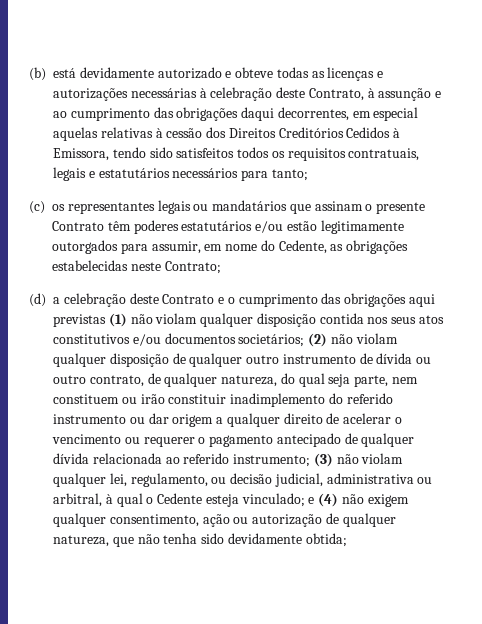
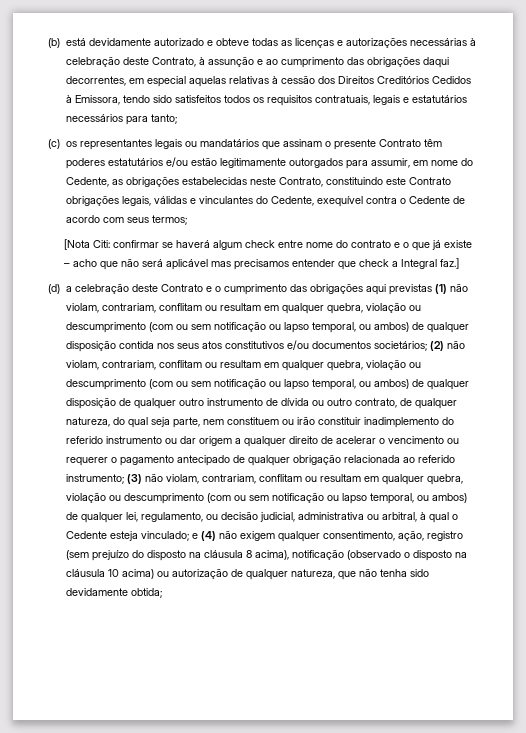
- (c) os representantes legais ou mandatários que assinam o presente Contrato têm poderes estatutários e/ou estão legitimamente outorgados para assumir, em nome do Cedente, as obrigações estabelecidas neste Contrato;
+ (c) os representantes legais ou mandatários que assinam o presente Contrato têm poderes estatutários e/ou estão legitimamente outorgados para assumir, em nome do Cedente, as obrigações estabelecidas neste Contrato, constituindo este Contrato obrigações legais, válidas e vinculantes do Cedente, exequível contra o Cedente de acordo com seus termos;
+ [Nota Citi: confirmar se haverá algum check entre nome do contrato e o que já existe – acho que não será aplicável mas precisamos entender que check a Integral faz.]
- (d) a celebração deste Contrato e o cumprimento das obrigações aqui previstas (1) não violam qualquer disposição contida nos seus atos constitutivos e/ou documentos societários;
+ (d) a celebração deste Contrato e o cumprimento das obrigações aqui previstas (1) não violam, contrariam, conflitam ou resultam em qualquer quebra, violação ou descumprimento (com ou sem notificação ou lapso temporal, ou ambos) de qualquer disposição contida nos seus atos constitutivos e/ou documentos societários;
- (2) não violam qualquer disposição de qualquer outro instrumento de dívida ou outro contrato, de qualquer natureza, do qual seja parte, nem constituem ou irão constituir inadimplemento do referido instrumento ou dar origem a qualquer direito de acelerar o vencimento ou requerer o pagamento antecipado de qualquer dívida relacionada ao referido instrumento;
+ (2) não violam, contrariam, conflitam ou resultam em qualquer quebra, violação ou descumprimento (com ou sem notificação ou lapso temporal, ou ambos) de qualquer disposição de qualquer outro instrumento de dívida ou outro contrato, de qualquer natureza, do qual seja parte, nem constituem ou irão constituir inadimplemento do referido instrumento ou dar origem a qualquer direito de acelerar o vencimento ou requerer o pagamento antecipado de qualquer obrigação relacionada ao referido instrumento;
- (3) não violam qualquer lei, regulamento, ou decisão judicial, administrativa ou arbitral, à qual o Cedente esteja vinculado;
+ (3) não violam, contrariam, conflitam ou resultam em qualquer quebra, violação ou descumprimento (com ou sem notificação ou lapso temporal, ou ambos) de qualquer lei, regulamento, ou decisão judicial, administrativa ou arbitral, à qual o Cedente esteja vinculado;
- e (4) não exigem qualquer consentimento, ação ou autorização de qualquer natureza, que não tenha sido devidamente obtida;
+ e (4) não exigem qualquer consentimento, ação, registro (sem prejuízo do disposto na cláusula 8 acima), notificação (observado o disposto na cláusula 10 acima) ou autorização de qualquer natureza, que não tenha sido devidamente obtida;

